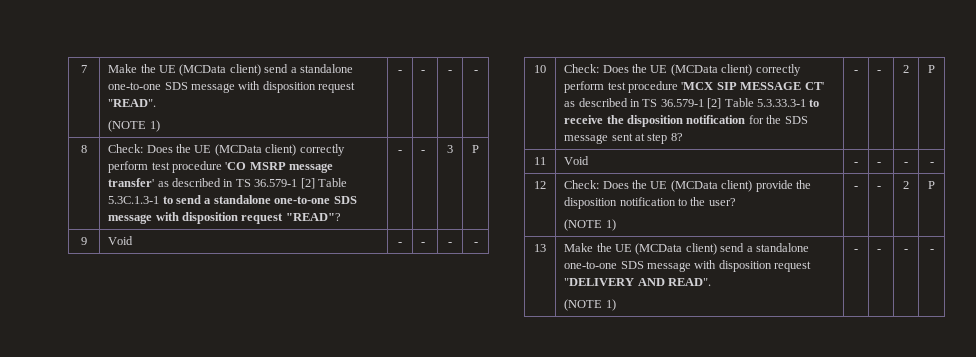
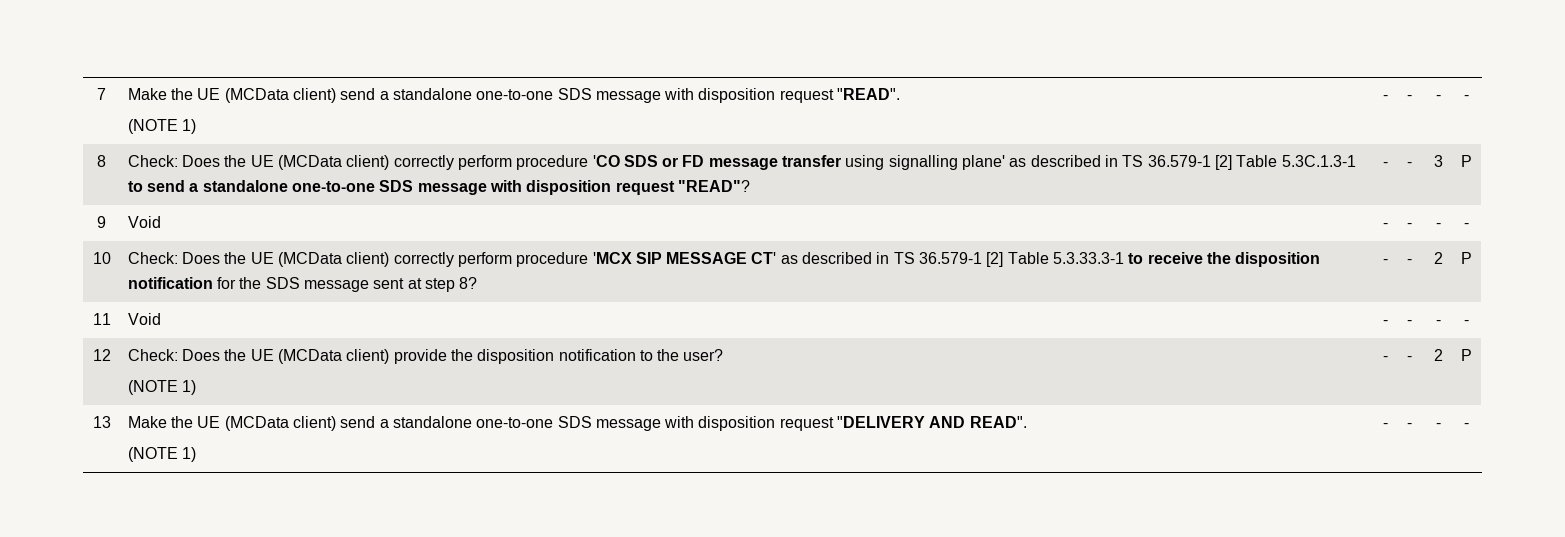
- Check: Does the UE (MCData client) correctly perform test procedure 'CO MSRP message transfer' as described in TS 36.579-1 [2] Table 5.3C.1.3-1 to send a standalone one-to-one SDS message with disposition request "READ"?
+ Check: Does the UE (MCData client) correctly perform procedure 'CO SDS or FD message transfer using signalling plane' as described in TS 36.579-1 [2] Table 5.3C.1.3-1 to send a standalone one-to-one SDS message with disposition request "READ"?
- 10 | Check: Does the UE (MCData client) correctly perform test procedure 'MCX SIP MESSAGE CT' as described in TS 36.579-1 [2] Table 5.3.33.3-1 to receive the disposition notification for the SDS message sent at step 8? | - | - | 2 | P
+ 10 | Check: Does the UE (MCData client) correctly perform procedure 'MCX SIP MESSAGE CT' as described in TS 36.579-1 [2] Table 5.3.33.3-1 to receive the disposition notification for the SDS message sent at step 8? | - | - | 2 | P

